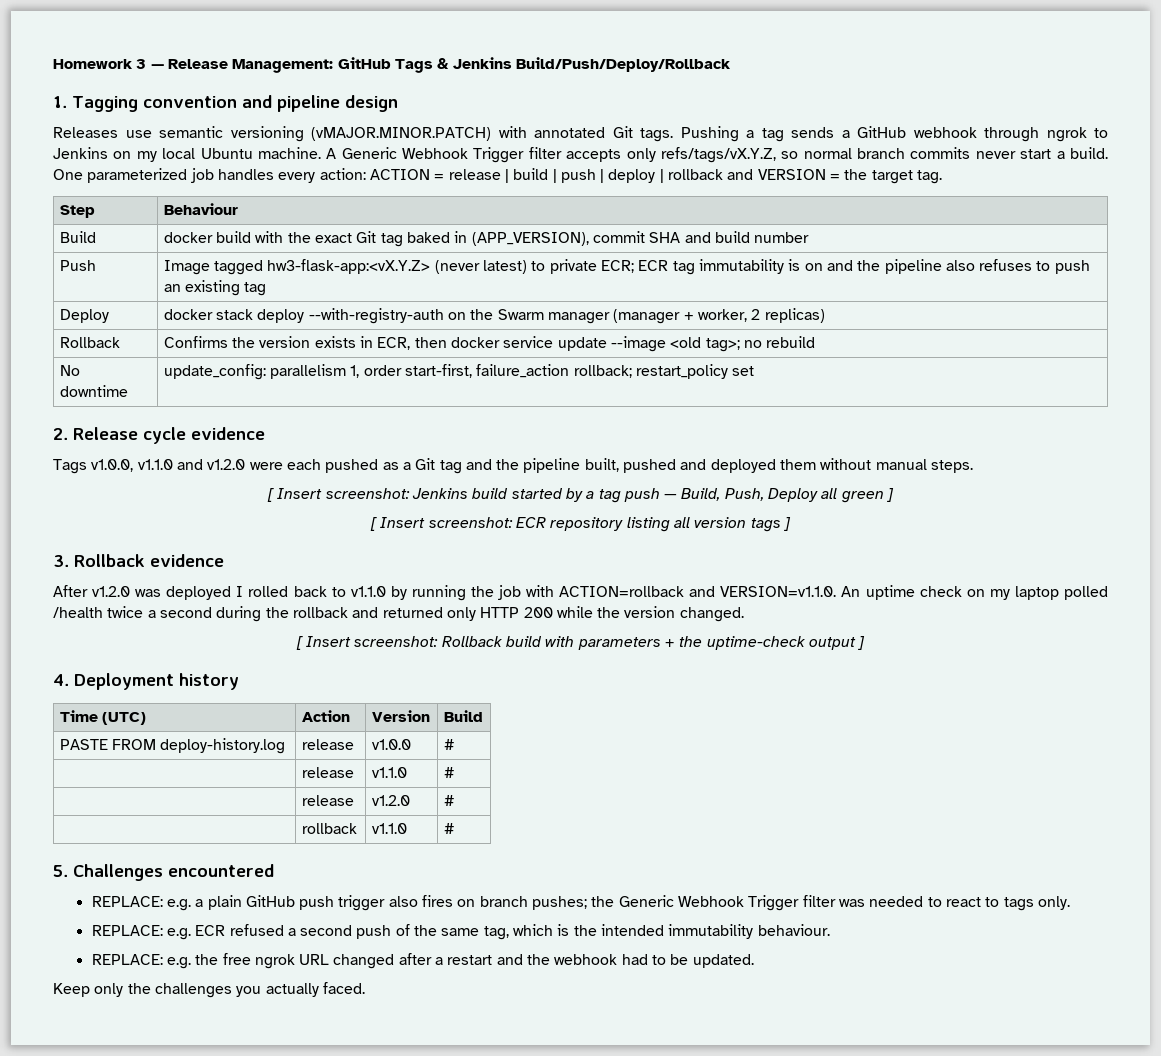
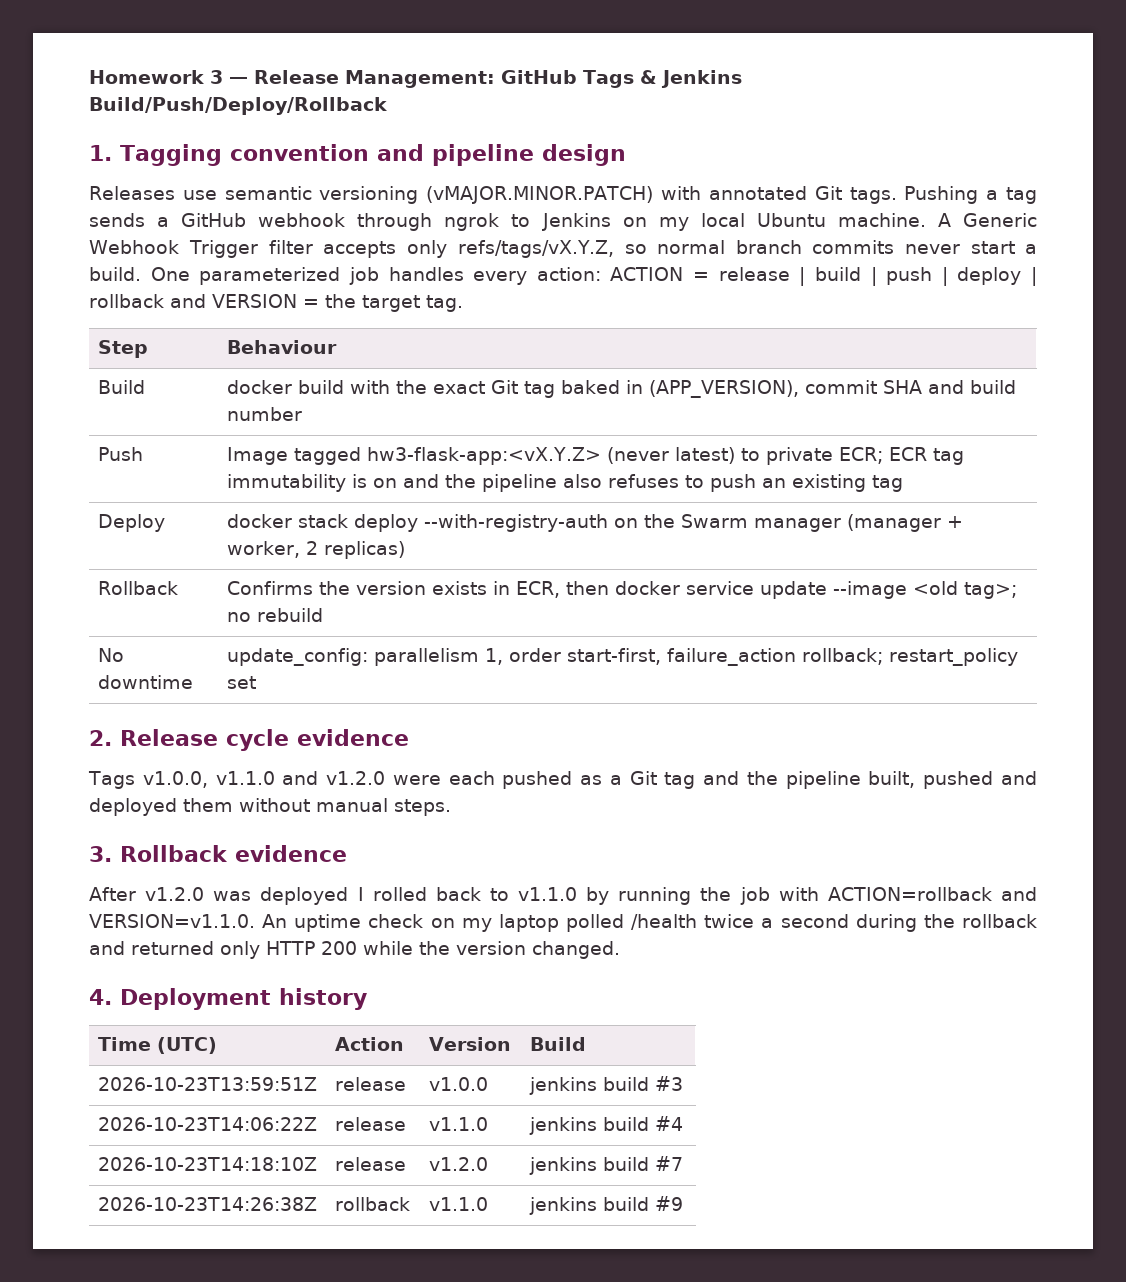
- [ Insert screenshot: Jenkins build started by a tag push — Build, Push, Deploy all green ]
- [ Insert screenshot: ECR repository listing all version tags ]
- [ Insert screenshot: Rollback build with parameters + the uptime-check output ]
- PASTE FROM deploy-history.log | release | v1.0.0 | #
- | release | v1.1.0 | #
- | release | v1.2.0 | #
- | rollback | v1.1.0 | #
- 5. Challenges encountered
- REPLACE: e.g. a plain GitHub push trigger also fires on branch pushes; the Generic Webhook Trigger filter was needed to react to tags only.
- REPLACE: e.g. ECR refused a second push of the same tag, which is the intended immutability behaviour.
- REPLACE: e.g. the free ngrok URL changed after a restart and the webhook had to be updated.
- Keep only the challenges you actually faced.
+ 2026-10-23T13:59:51Z | release | v1.0.0 | jenkins build #3
+ 2026-10-23T14:06:22Z | release | v1.1.0 | jenkins build #4
+ 2026-10-23T14:18:10Z | release | v1.2.0 | jenkins build #7
+ 2026-10-23T14:26:38Z | rollback | v1.1.0 | jenkins build #9

